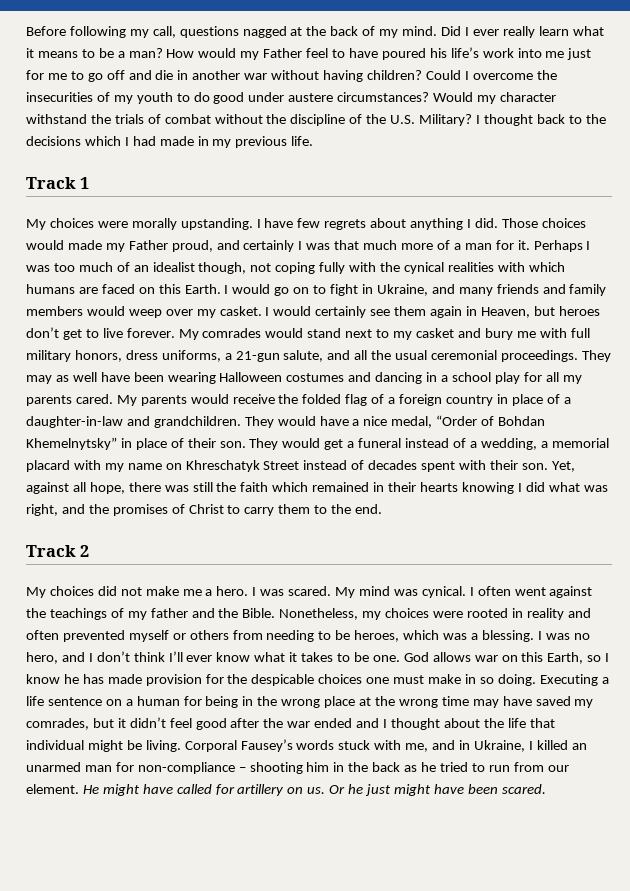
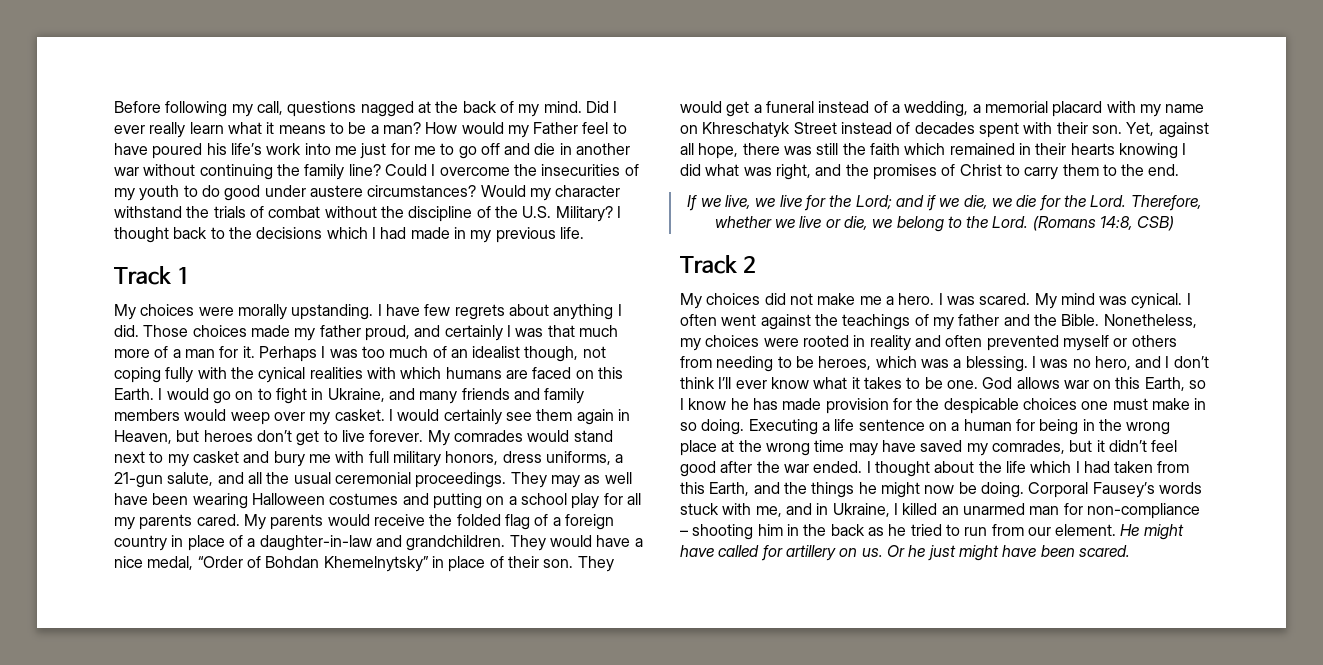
- How would my Father feel to have poured his life’s work into me just for me to go off and die in another war without having children?
+ How would my Father feel to have poured his life’s work into me just for me to go off and die in another war without continuing the family line?
- Those choices would made my Father proud, and certainly I was that much more of a man for it.
+ Those choices made my father proud, and certainly I was that much more of a man for it.
- They may as well have been wearing Halloween costumes and dancing in a school play for all my parents cared.
+ They may as well have been wearing Halloween costumes and putting on a school play for all my parents cared.
+ If we live, we live for the Lord; and if we die, we die for the Lord. Therefore, whether we live or die, we belong to the Lord. (Romans 14:8, CSB)
- Executing a life sentence on a human for being in the wrong place at the wrong time may have saved my comrades, but it didn’t feel good after the war ended and I thought about the life that individual might be living.
+ Executing a life sentence on a human for being in the wrong place at the wrong time may have saved my comrades, but it didn’t feel good after the war ended. I thought about the life which I had taken from this Earth, and the things he might now be doing.

